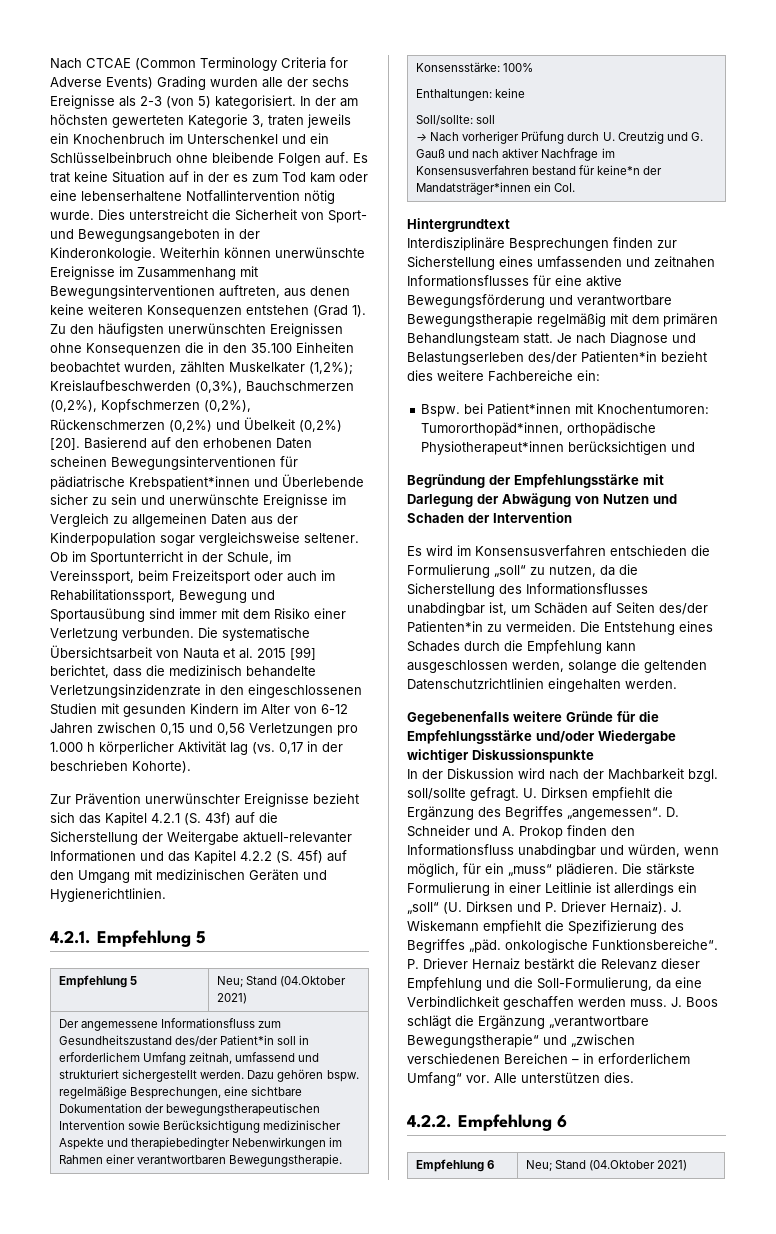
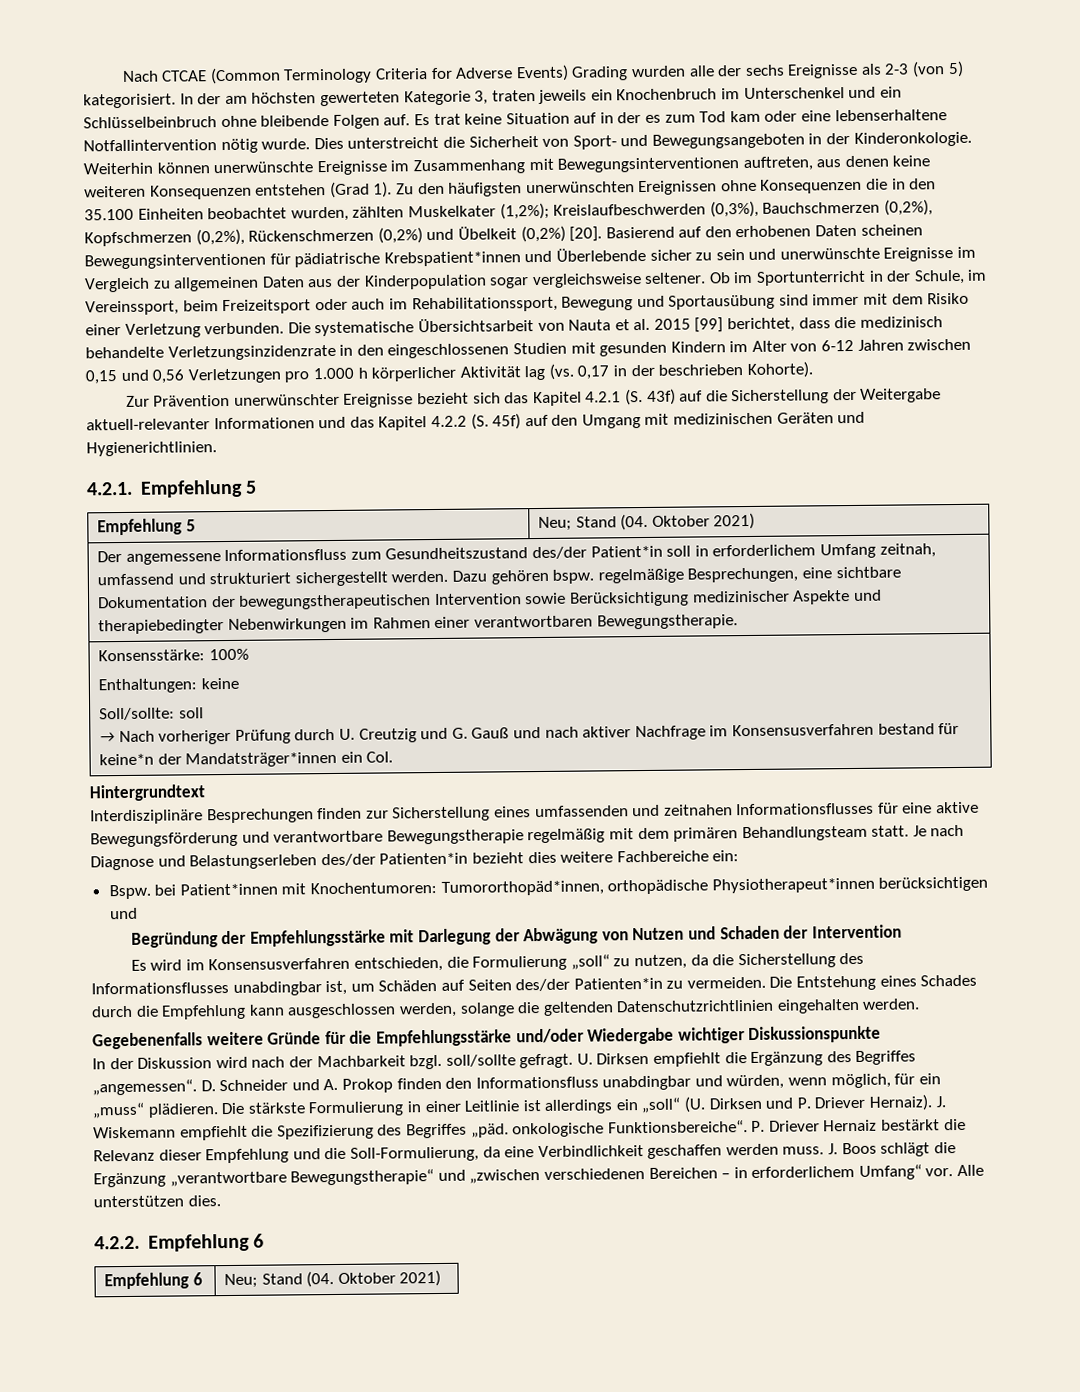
- Empfehlung 5 | Neu; Stand (04.Oktober 2021)
+ Empfehlung 5 | Neu; Stand (04. Oktober 2021)
- Es wird im Konsensusverfahren entschieden die Formulierung „soll“ zu nutzen, da die Sicherstellung des Informationsflusses unabdingbar ist, um Schäden auf Seiten des/der Patienten*in zu vermeiden.
+ Es wird im Konsensusverfahren entschieden, die Formulierung „soll“ zu nutzen, da die Sicherstellung des Informationsflusses unabdingbar ist, um Schäden auf Seiten des/der Patienten*in zu vermeiden.
- Empfehlung 6 | Neu; Stand (04.Oktober 2021)
+ Empfehlung 6 | Neu; Stand (04. Oktober 2021)

